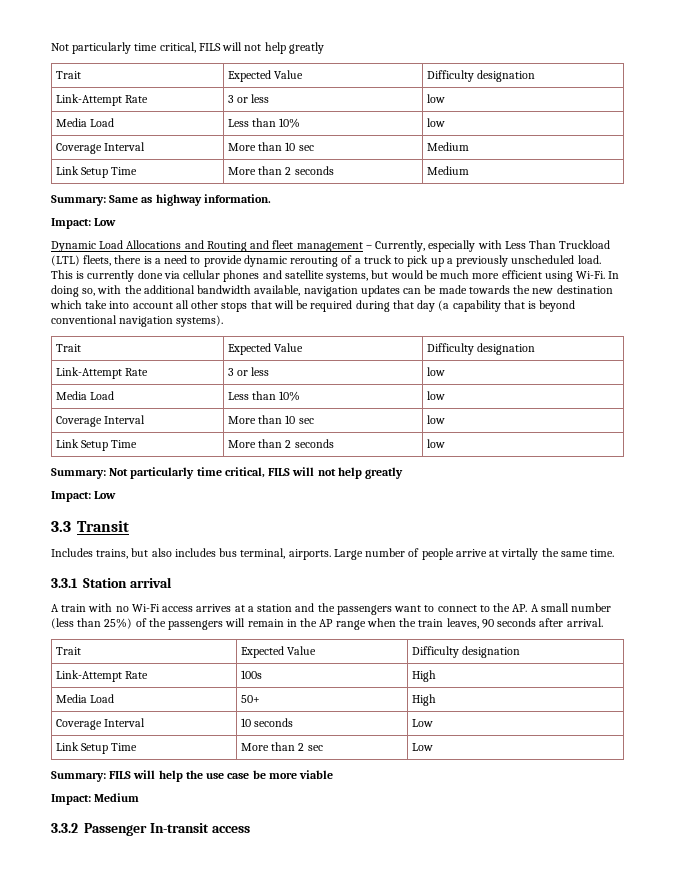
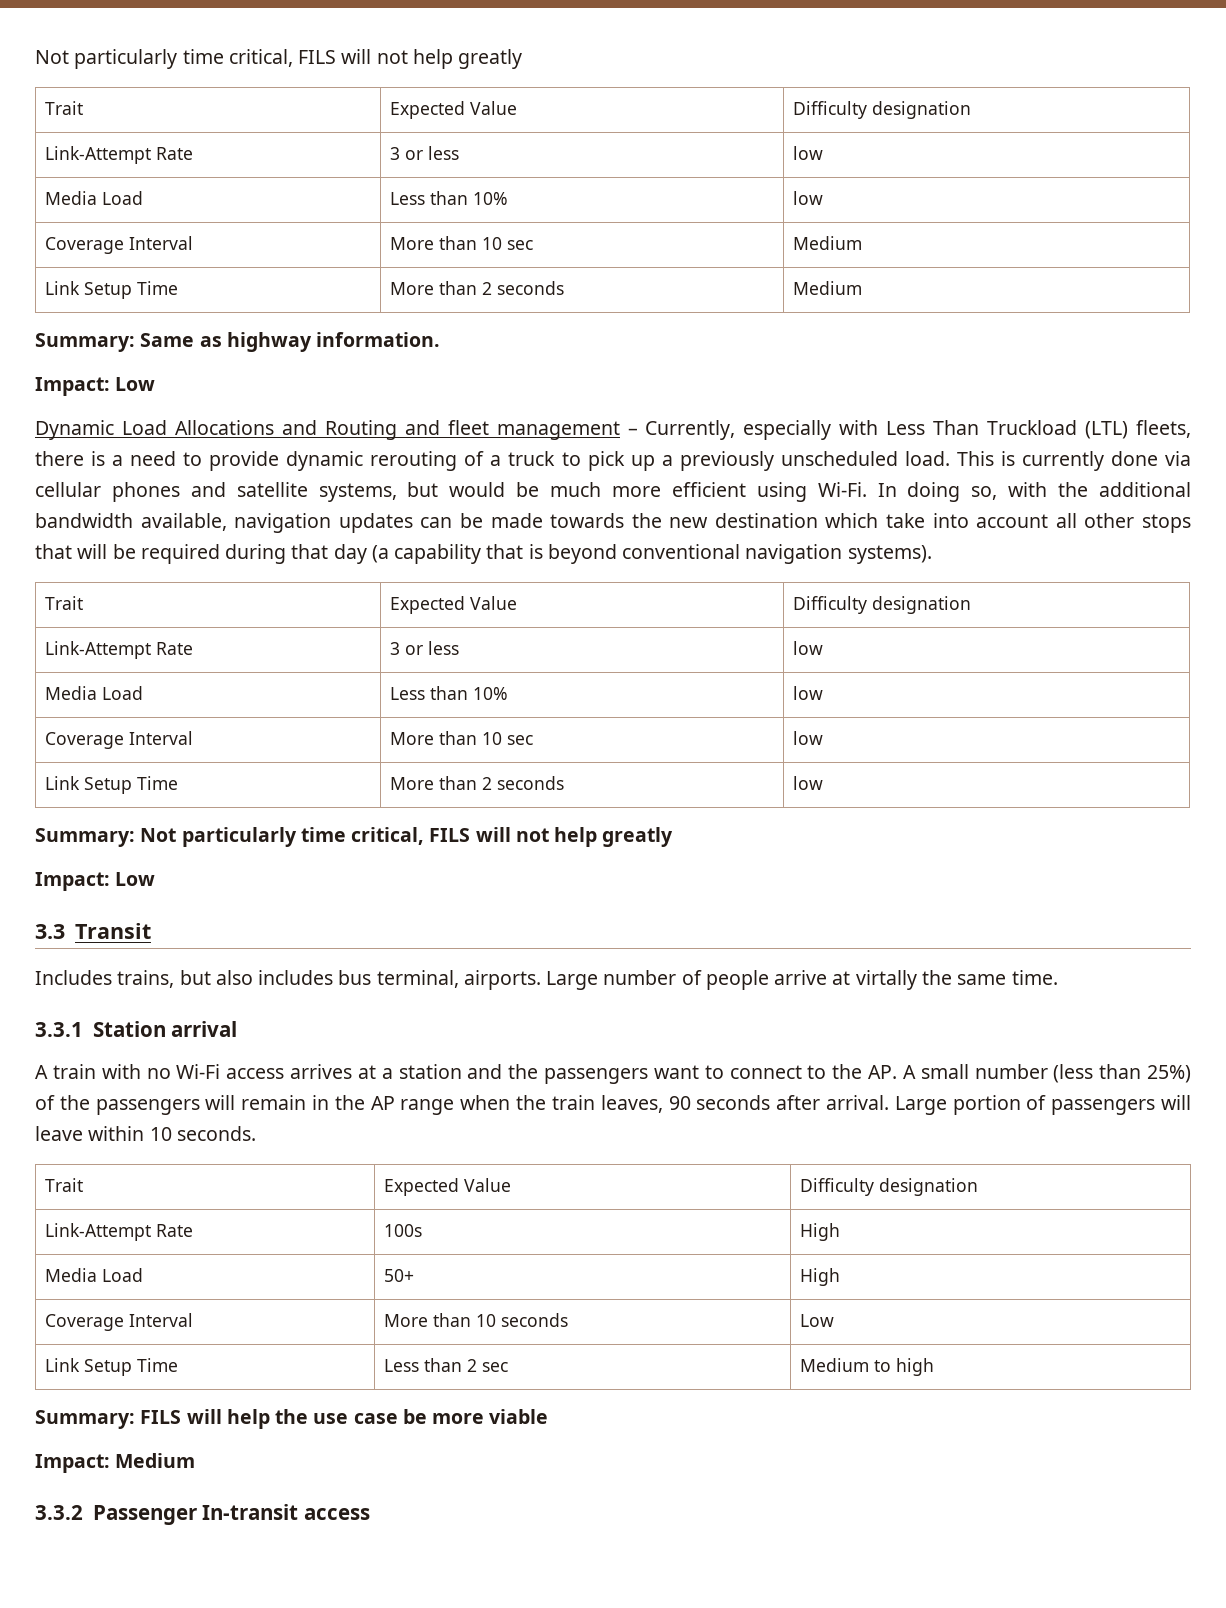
+ Large portion of passengers will leave within 10 seconds.
- Coverage Interval | 10 seconds | Low
+ Coverage Interval | More than 10 seconds | Low
- Link Setup Time | More than 2 sec | Low
+ Link Setup Time | Less than 2 sec | Medium to high

